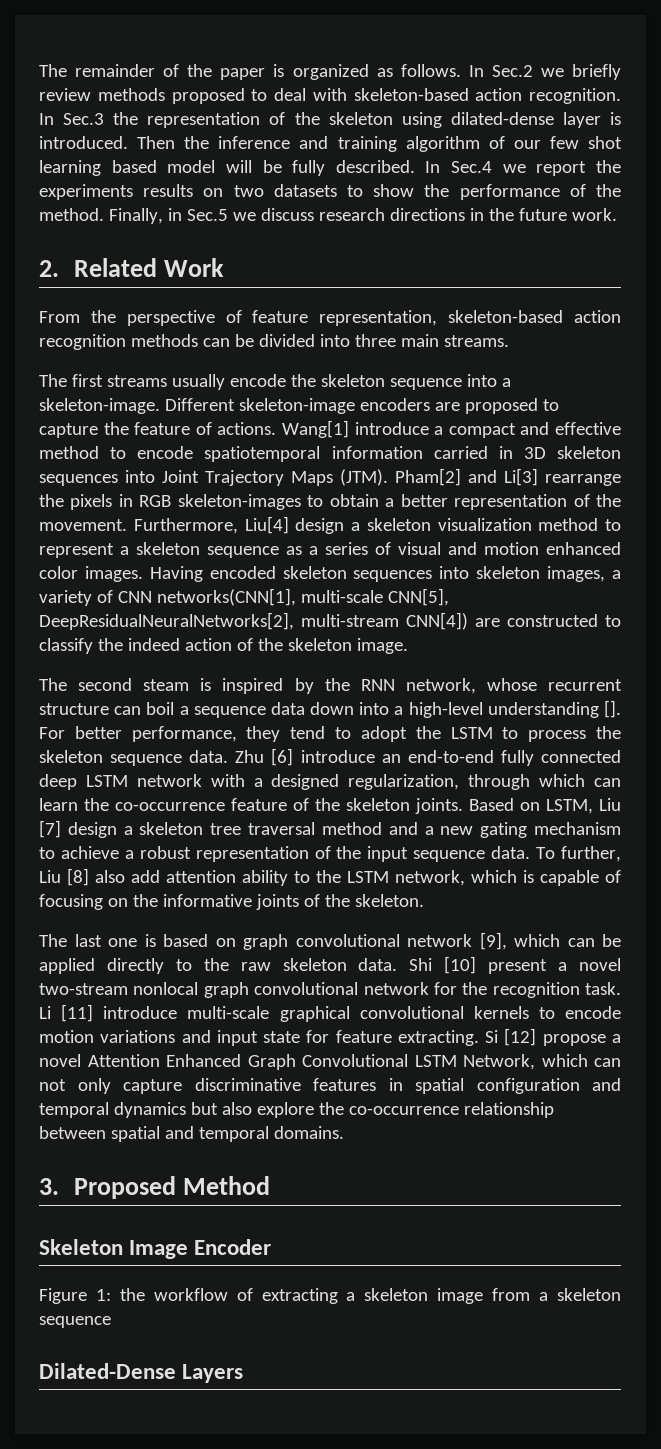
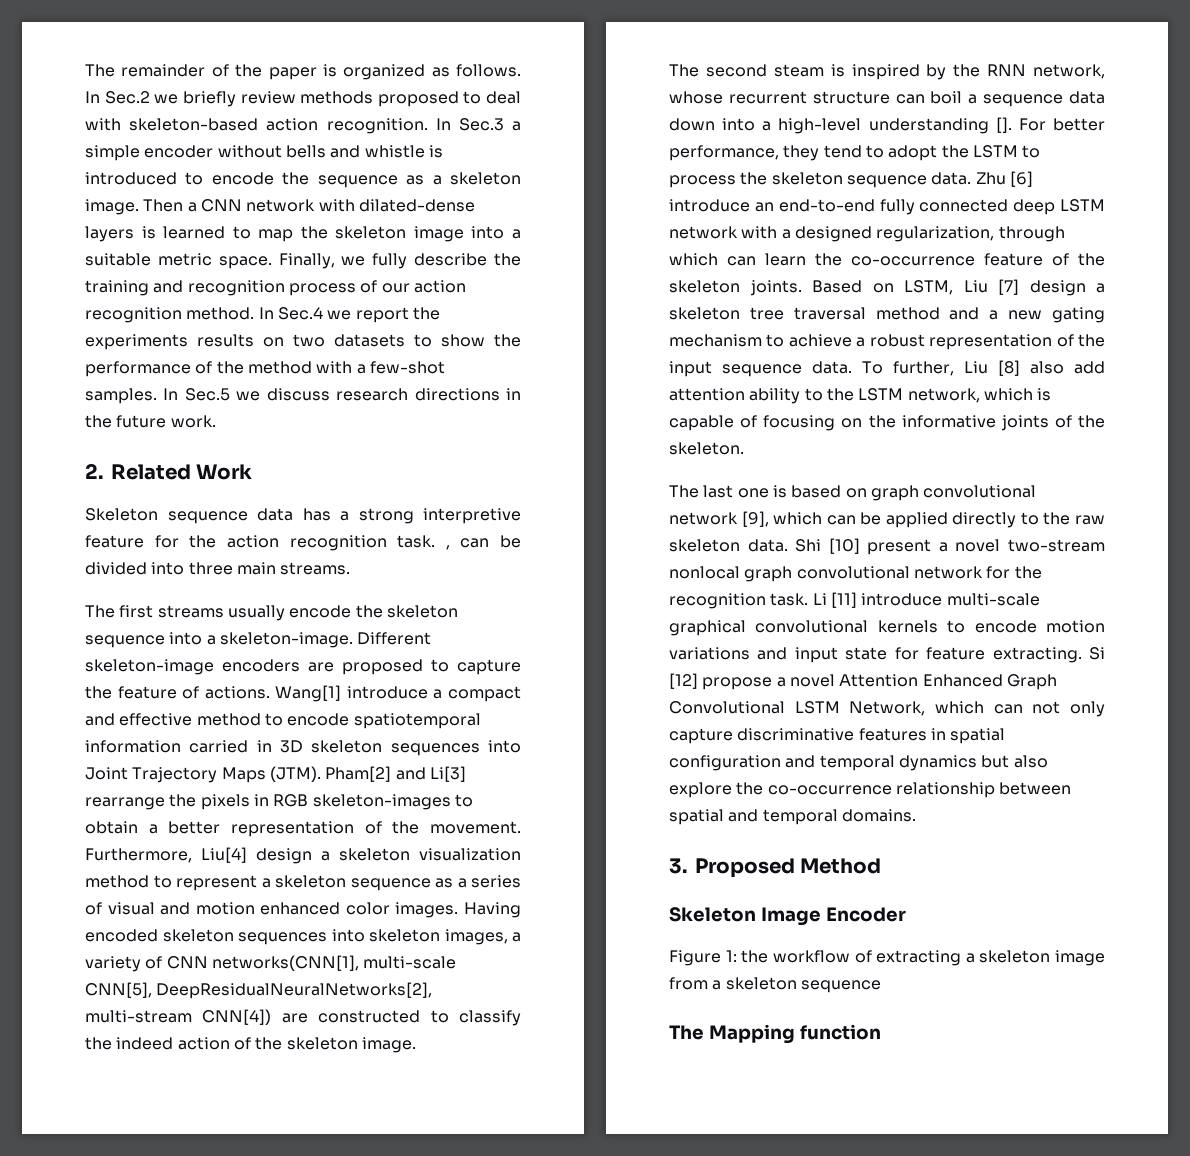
- In Sec.3 the representation of the skeleton using dilated-dense layer is introduced. Then the inference and training algorithm of our few shot learning based model will be fully described.
+ In Sec.3 a simple encoder without bells and whistle is introduced to encode the sequence as a skeleton image. Then a CNN network with dilated-dense layers is learned to map the skeleton image into a suitable metric space. Finally, we fully describe the training and recognition process of our action recognition method.
- In Sec.4 we report the experiments results on two datasets to show the performance of the method. Finally, in Sec.5 we discuss research directions in the future work.
+ In Sec.4 we report the experiments results on two datasets to show the performance of the method with a few-shot samples. In Sec.5 we discuss research directions in the future work.
- From the perspective of feature representation, skeleton-based action recognition methods can be divided into three main streams.
+ Skeleton sequence data has a strong interpretive feature for the action recognition task. , can be divided into three main streams.
- Dilated-Dense Layers
+ The Mapping function

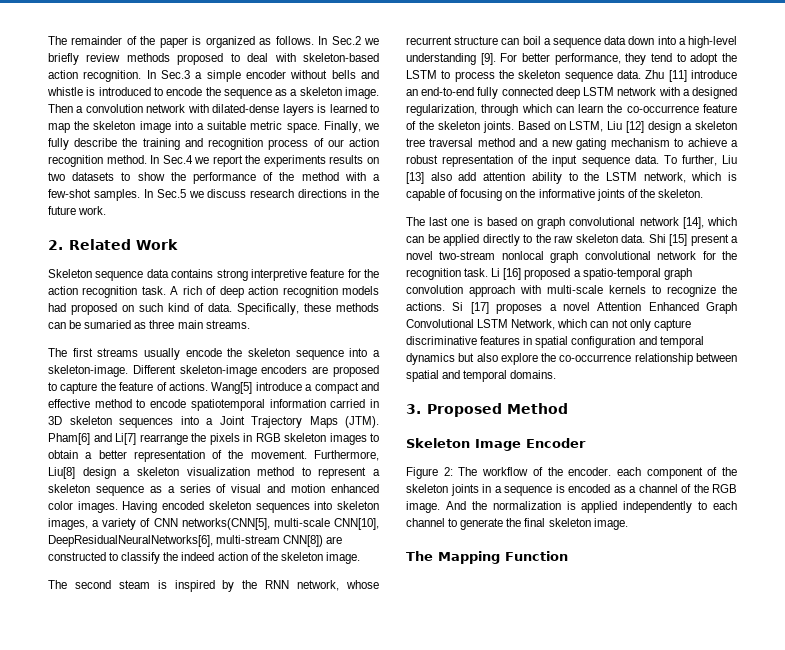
- Then a CNN network with dilated-dense layers is learned to map the skeleton image into a suitable metric space.
+ Then a convolution network with dilated-dense layers is learned to map the skeleton image into a suitable metric space.
- Skeleton sequence data has a strong interpretive feature for the action recognition task. , can be divided into three main streams.
+ Skeleton sequence data contains strong interpretive feature for the action recognition task. A rich of deep action recognition models had proposed on such kind of data. Specifically, these methods can be sumaried as three main streams.
- Wang[1] introduce a compact and effective method to encode spatiotemporal information carried in 3D skeleton sequences into Joint Trajectory Maps (JTM).
+ Wang[5] introduce a compact and effective method to encode spatiotemporal information carried in 3D skeleton sequences into a Joint Trajectory Maps (JTM).
- Pham[2] and Li[3] rearrange the pixels in RGB skeleton-images to obtain a better representation of the movement.
+ Pham[6] and Li[7] rearrange the pixels in RGB skeleton images to obtain a better representation of the movement.
- Furthermore, Liu[4] design a skeleton visualization method to represent a skeleton sequence as a series of visual and motion enhanced color images.
+ Furthermore, Liu[8] design a skeleton visualization method to represent a skeleton sequence as a series of visual and motion enhanced color images.
- Having encoded skeleton sequences into skeleton images, a variety of CNN networks(CNN[1], multi-scale CNN[5], DeepResidualNeuralNetworks[2], multi-stream CNN[4]) are constructed to classify the indeed action of the skeleton image.
+ Having encoded skeleton sequences into skeleton images, a variety of CNN networks(CNN[5], multi-scale CNN[10], DeepResidualNeuralNetworks[6], multi-stream CNN[8]) are constructed to classify the indeed action of the skeleton image.
- The second steam is inspired by the RNN network, whose recurrent structure can boil a sequence data down into a high-level understanding [].
+ The second steam is inspired by the RNN network, whose recurrent structure can boil a sequence data down into a high-level understanding [9].
- Zhu [6] introduce an end-to-end fully connected deep LSTM network with a designed regularization, through which can learn the co-occurrence feature of the skeleton joints.
+ Zhu [11] introduce an end-to-end fully connected deep LSTM network with a designed regularization, through which can learn the co-occurrence feature of the skeleton joints.
- Based on LSTM, Liu [7] design a skeleton tree traversal method and a new gating mechanism to achieve a robust representation of the input sequence data.
+ Based on LSTM, Liu [12] design a skeleton tree traversal method and a new gating mechanism to achieve a robust representation of the input sequence data.
- To further, Liu [8] also add attention ability to the LSTM network, which is capable of focusing on the informative joints of the skeleton.
+ To further, Liu [13] also add attention ability to the LSTM network, which is capable of focusing on the informative joints of the skeleton.
- The last one is based on graph convolutional network [9], which can be applied directly to the raw skeleton data.
+ The last one is based on graph convolutional network [14], which can be applied directly to the raw skeleton data.
- Shi [10] present a novel two-stream nonlocal graph convolutional network for the recognition task.
+ Shi [15] present a novel two-stream nonlocal graph convolutional network for the recognition task.
- Li [11] introduce multi-scale graphical convolutional kernels to encode motion variations and input state for feature extracting. Si [12] propose a novel Attention Enhanced Graph Convolutional LSTM Network, which can not only capture discriminative features in spatial configuration and temporal dynamics but also explore the co-occurrence relationship between spatial and temporal domains.
+ Li [16] proposed a spatio-temporal graph convolution approach with multi-scale kernels to recognize the actions. Si [17] proposes a novel Attention Enhanced Graph Convolutional LSTM Network, which can not only capture discriminative features in spatial configuration and temporal dynamics but also explore the co-occurrence relationship between spatial and temporal domains.
- Figure 1: the workflow of extracting a skeleton image from a skeleton sequence
+ Figure 2: The workflow of the encoder. each component of the skeleton joints in a sequence is encoded as a channel of the RGB image. And the normalization is applied independently to each channel to generate the final skeleton image.
- The Mapping function
+ The Mapping Function

